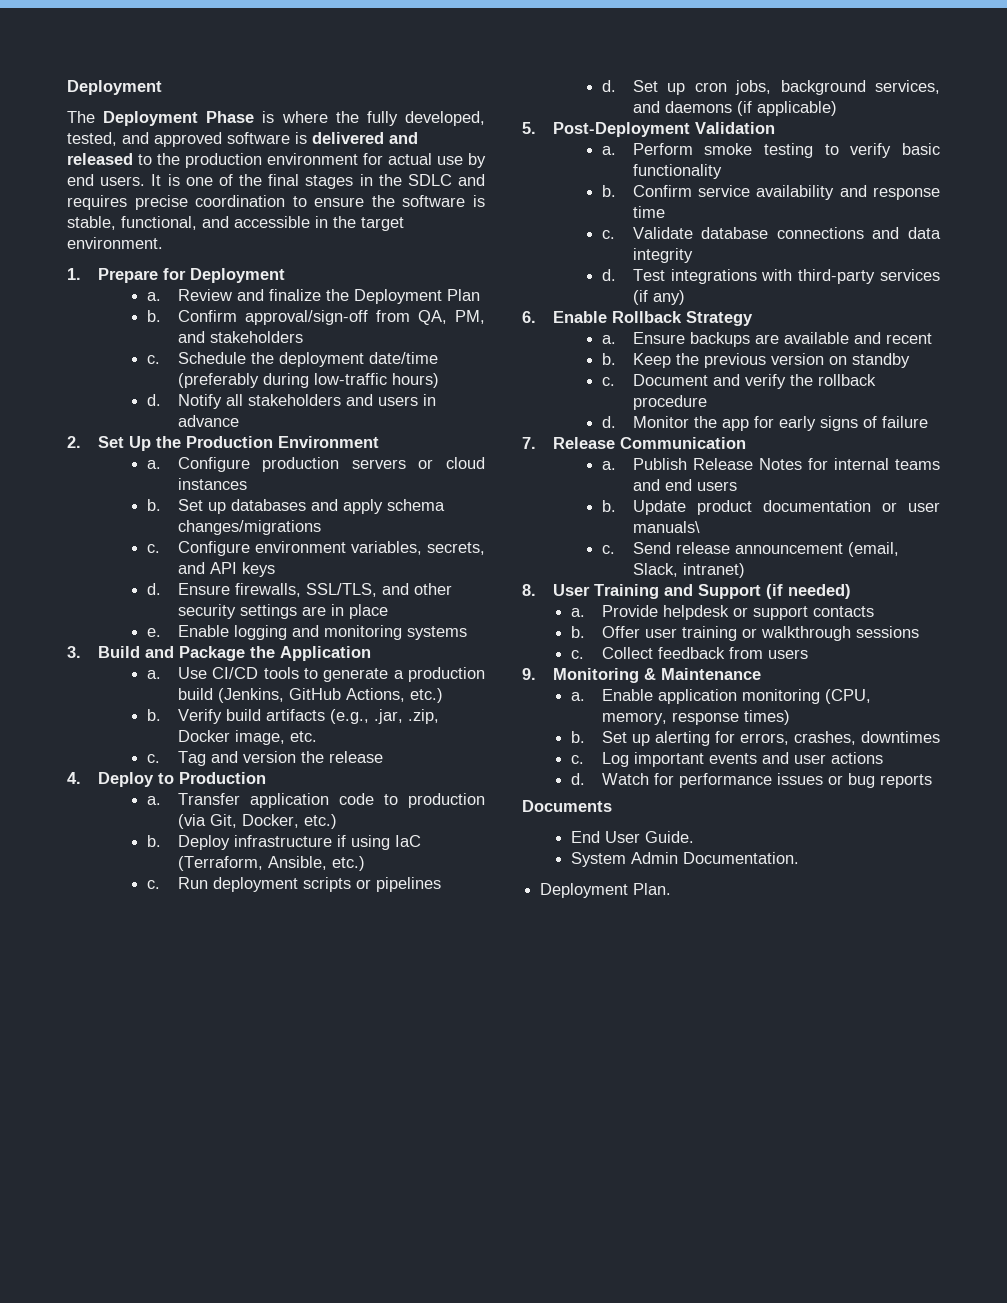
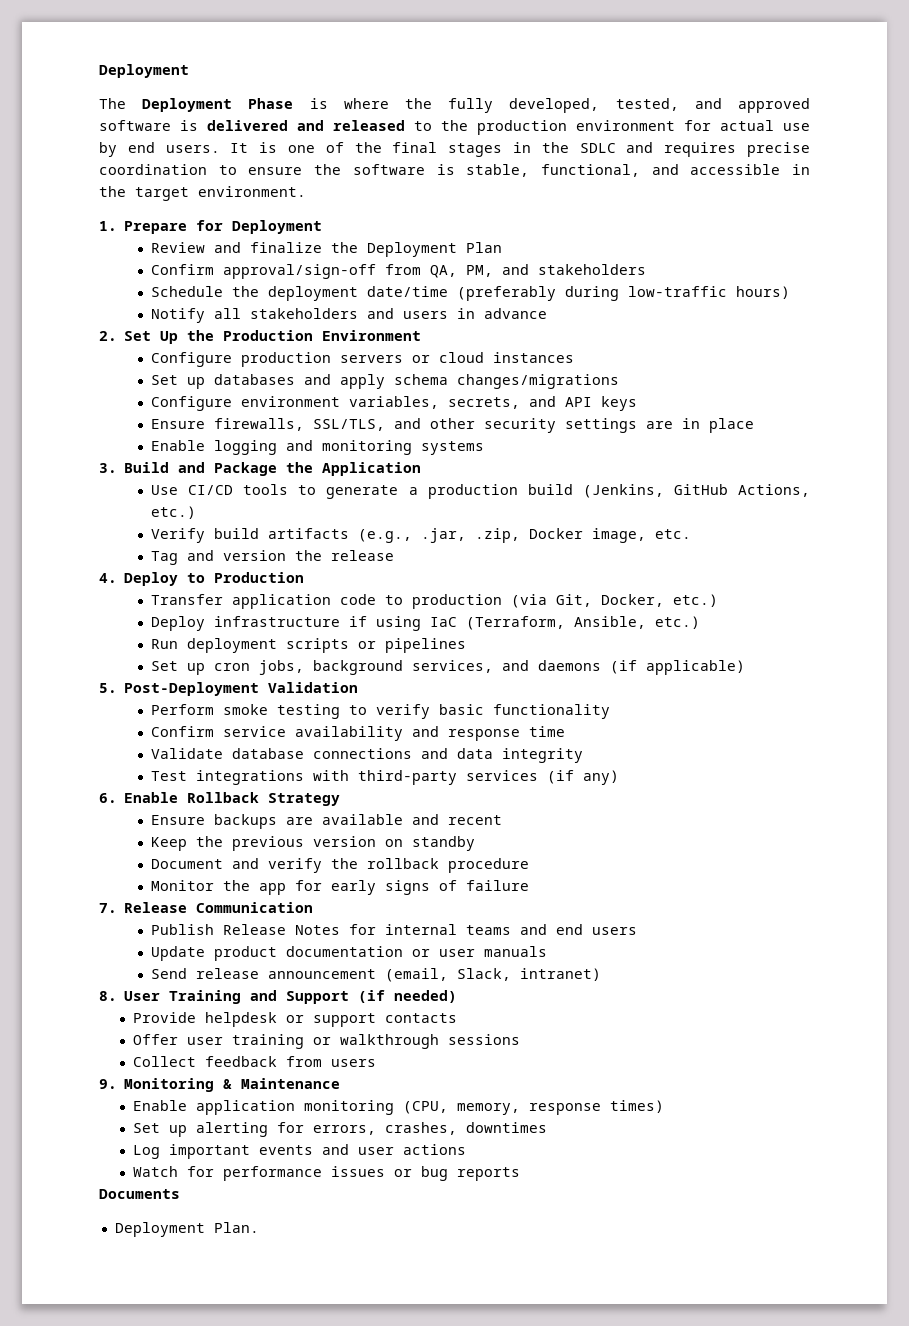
  1. Prepare for Deployment
- a. Review and finalize the Deployment Plan
- b. Confirm approval/sign-off from QA, PM, and stakeholders
- c. Schedule the deployment date/time (preferably during low-traffic hours)
- d. Notify all stakeholders and users in advance
+ Review and finalize the Deployment Plan
+ Confirm approval/sign-off from QA, PM, and stakeholders
+ Schedule the deployment date/time (preferably during low-traffic hours)
+ Notify all stakeholders and users in advance
  2. Set Up the Production Environment
- a. Configure production servers or cloud instances
- b. Set up databases and apply schema changes/migrations
- c. Configure environment variables, secrets, and API keys
- d. Ensure firewalls, SSL/TLS, and other security settings are in place
+ Configure production servers or cloud instances
+ Set up databases and apply schema changes/migrations
+ Configure environment variables, secrets, and API keys
+ Ensure firewalls, SSL/TLS, and other security settings are in place
- e.
  3. Build and Package the Application
- a. Use CI/CD tools to generate a production build (Jenkins, GitHub Actions, etc.)
- b. Verify build artifacts (e.g., .jar, .zip, Docker image, etc.
- c. Tag and version the release
+ Use CI/CD tools to generate a production build (Jenkins, GitHub Actions, etc.)
+ Verify build artifacts (e.g., .jar, .zip, Docker image, etc.
+ Tag and version the release
  4. Deploy to Production
- a. Transfer application code to production (via Git, Docker, etc.)
- b. Deploy infrastructure if using IaC (Terraform, Ansible, etc.)
- c. Run deployment scripts or pipelines
- d. Set up cron jobs, background services, and daemons (if applicable)
+ Transfer application code to production (via Git, Docker, etc.)
+ Deploy infrastructure if using IaC (Terraform, Ansible, etc.)
+ Run deployment scripts or pipelines
+ Set up cron jobs, background services, and daemons (if applicable)
  5. Post-Deployment Validation
- a. Perform smoke testing to verify basic functionality
- b. Confirm service availability and response time
- c. Validate database connections and data integrity
- d. Test integrations with third-party services (if any)
+ Perform smoke testing to verify basic functionality
+ Confirm service availability and response time
+ Validate database connections and data integrity
+ Test integrations with third-party services (if any)
  6. Enable Rollback Strategy
- a. Ensure backups are available and recent
- b. Keep the previous version on standby
- c. Document and verify the rollback procedure
- d. Monitor the app for early signs of failure
+ Ensure backups are available and recent
+ Keep the previous version on standby
+ Document and verify the rollback procedure
+ Monitor the app for early signs of failure
  7. Release Communication
- a. Publish Release Notes for internal teams and end users
- b. Update product documentation or user manuals\
- c. Send release announcement (email, Slack, intranet)
+ Publish Release Notes for internal teams and end users
+ Update product documentation or user manuals
+ Send release announcement (email, Slack, intranet)
  8. User Training and Support (if needed)
- a. Provide helpdesk or support contacts
- b. Offer user training or walkthrough sessions
- c. Collect feedback from users
+ Provide helpdesk or support contacts
+ Offer user training or walkthrough sessions
+ Collect feedback from users
  9. Monitoring & Maintenance
- a. Enable application monitoring (CPU, memory, response times)
- b. Set up alerting for errors, crashes, downtimes
- c. Log important events and user actions
- d. Watch for performance issues or bug reports
+ Enable application monitoring (CPU, memory, response times)
+ Set up alerting for errors, crashes, downtimes
+ Log important events and user actions
+ Watch for performance issues or bug reports
- End User Guide.
- System Admin Documentation.

